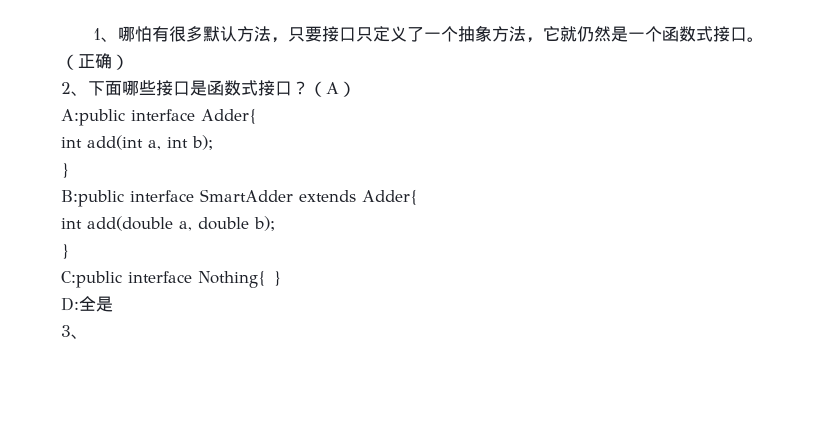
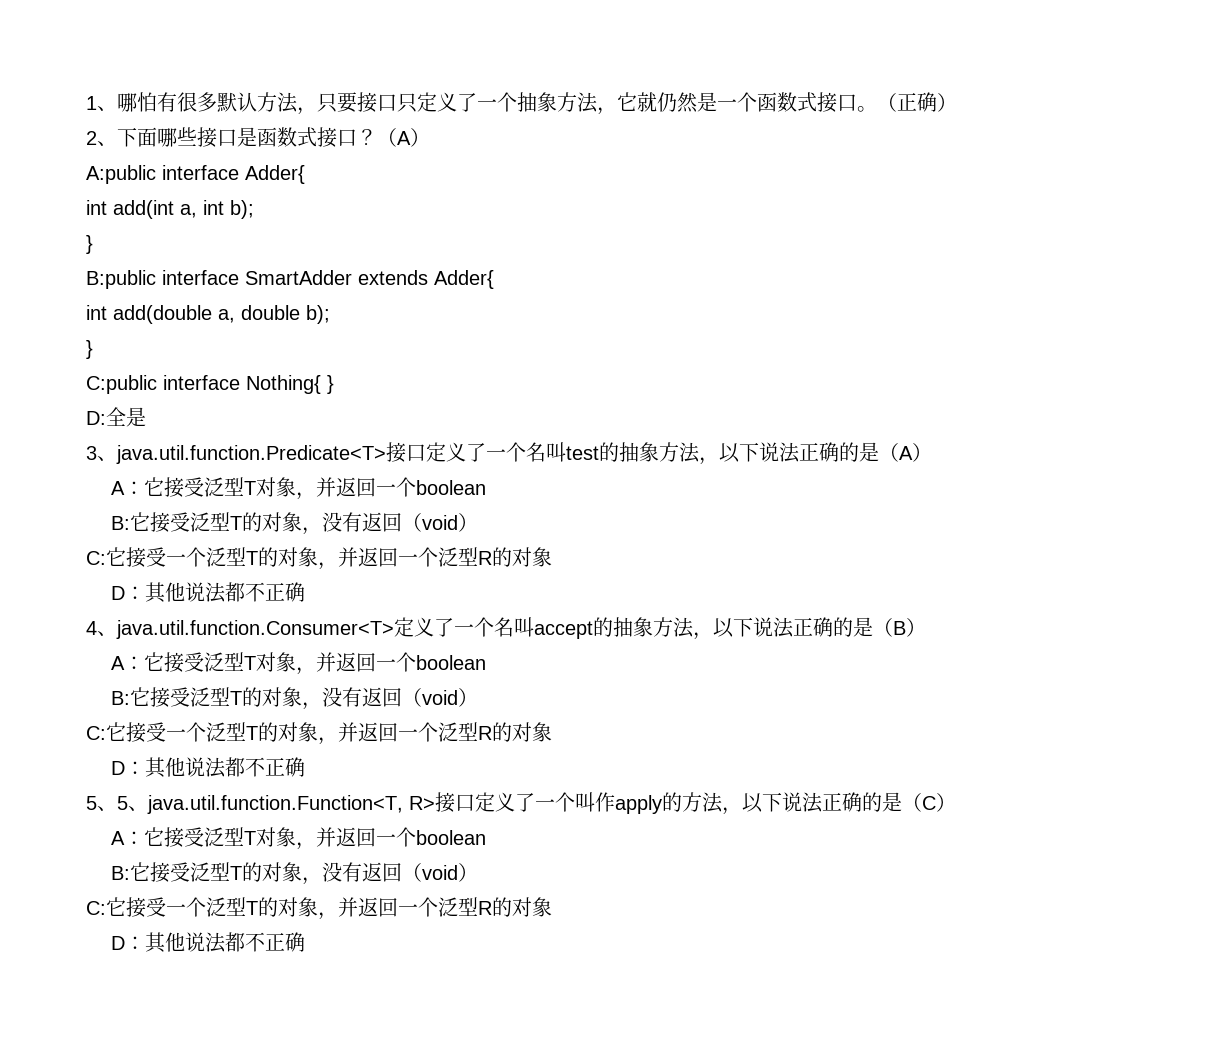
- 3、
+ 3、java.util.function.Predicate<T>接口定义了一个名叫test的抽象方法，以下说法正确的是（A）
+ A：它接受泛型T对象，并返回一个boolean
+ B:它接受泛型T的对象，没有返回（void）
+ C:它接受一个泛型T的对象，并返回一个泛型R的对象
+ D：其他说法都不正确
+ 4、java.util.function.Consumer<T>定义了一个名叫accept的抽象方法，以下说法正确的是（B）
+ A：它接受泛型T对象，并返回一个boolean
+ B:它接受泛型T的对象，没有返回（void）
+ C:它接受一个泛型T的对象，并返回一个泛型R的对象
+ D：其他说法都不正确
+ 5、5、java.util.function.Function<T, R>接口定义了一个叫作apply的方法，以下说法正确的是（C）
+ A：它接受泛型T对象，并返回一个boolean
+ B:它接受泛型T的对象，没有返回（void）
+ C:它接受一个泛型T的对象，并返回一个泛型R的对象
+ D：其他说法都不正确

